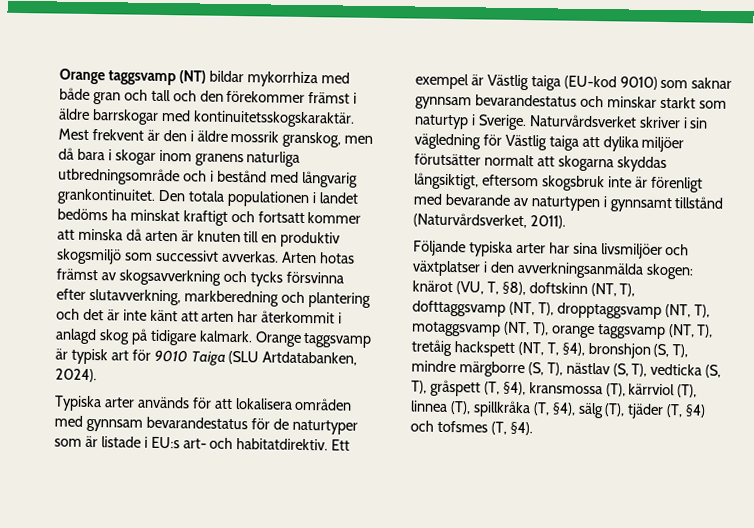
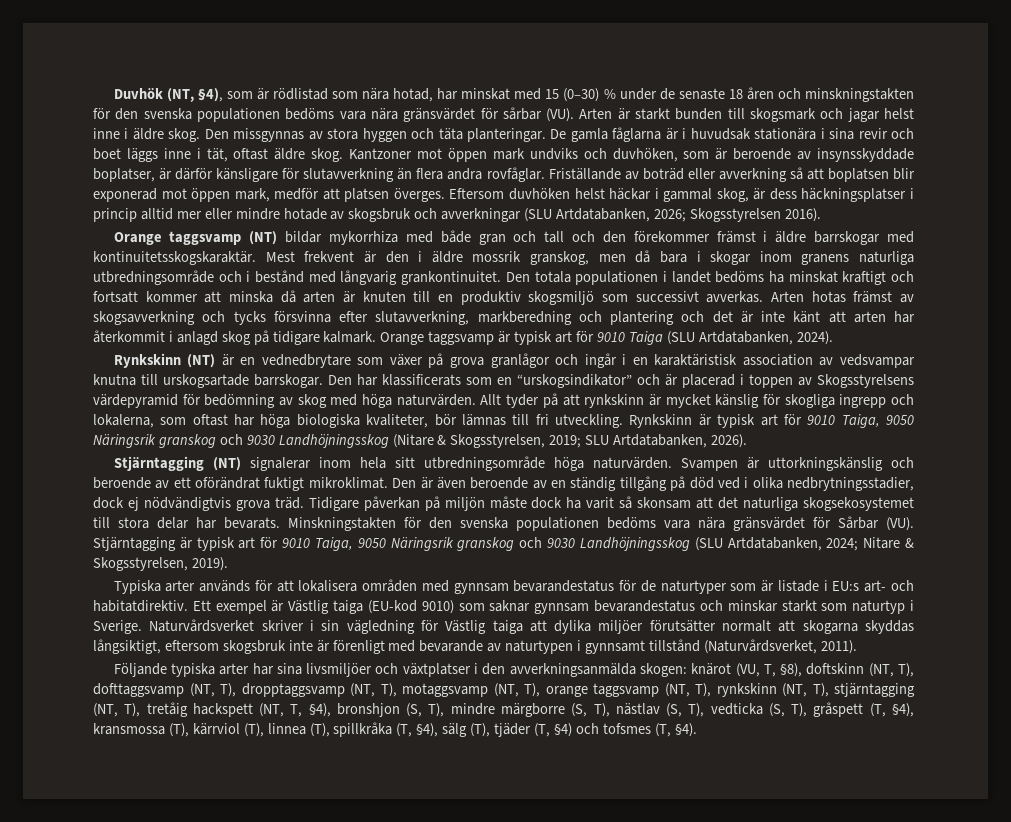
+ Duvhök (NT, §4), som är rödlistad som nära hotad, har minskat med 15 (0–30) % under de senaste 18 åren och minskningstakten för den svenska populationen bedöms vara nära gränsvärdet för sårbar (VU). Arten är starkt bunden till skogsmark och jagar helst inne i äldre skog. Den missgynnas av stora hyggen och täta planteringar. De gamla fåglarna är i huvudsak stationära i sina revir och boet läggs inne i tät, oftast äldre skog. Kantzoner mot öppen mark undviks och duvhöken, som är beroende av insynsskyddade boplatser, är därför känsligare för slutavverkning än flera andra rovfåglar. Friställande av boträd eller avverkning så att boplatsen blir exponerad mot öppen mark, medför att platsen överges. Eftersom duvhöken helst häckar i gammal skog, är dess häckningsplatser i princip alltid mer eller mindre hotade av skogsbruk och avverkningar (SLU Artdatabanken, 2026; Skogsstyrelsen 2016).
+ Rynkskinn (NT) är en vednedbrytare som växer på grova granlågor och ingår i en karaktäristisk association av vedsvampar knutna till urskogsartade barrskogar. Den har klassificerats som en “urskogsindikator” och är placerad i toppen av Skogsstyrelsens värdepyramid för bedömning av skog med höga naturvärden. Allt tyder på att rynkskinn är mycket känslig för skogliga ingrepp och lokalerna, som oftast har höga biologiska kvaliteter, bör lämnas till fri utveckling. Rynkskinn är typisk art för 9010 Taiga, 9050 Näringsrik granskog och 9030 Landhöjningsskog (Nitare & Skogsstyrelsen, 2019; SLU Artdatabanken, 2026).
+ Stjärntagging (NT) signalerar inom hela sitt utbredningsområde höga naturvärden. Svampen är uttorkningskänslig och beroende av ett oförändrat fuktigt mikroklimat. Den är även beroende av en ständig tillgång på död ved i olika nedbrytningsstadier, dock ej nödvändigtvis grova träd. Tidigare påverkan på miljön måste dock ha varit så skonsam att det naturliga skogsekosystemet till stora delar har bevarats. Minskningstakten för den svenska populationen bedöms vara nära gränsvärdet för Sårbar (VU). Stjärntagging är typisk art för 9010 Taiga, 9050 Näringsrik granskog och 9030 Landhöjningsskog (SLU Artdatabanken, 2024; Nitare & Skogsstyrelsen, 2019).
- knärot (VU, T, §8), doftskinn (NT, T), dofttaggsvamp (NT, T), dropptaggsvamp (NT, T), motaggsvamp (NT, T), orange taggsvamp (NT, T), tretåig hackspett (NT, T, §4), bronshjon (S, T), mindre märgborre (S, T), nästlav (S, T), vedticka (S, T), gråspett (T, §4), kransmossa (T), kärrviol (T), linnea (T), spillkråka (T, §4), sälg (T), tjäder (T, §4) och tofsmes (T, §4).
+ knärot (VU, T, §8), doftskinn (NT, T), dofttaggsvamp (NT, T), dropptaggsvamp (NT, T), motaggsvamp (NT, T), orange taggsvamp (NT, T), rynkskinn (NT, T), stjärntagging (NT, T), tretåig hackspett (NT, T, §4), bronshjon (S, T), mindre märgborre (S, T), nästlav (S, T), vedticka (S, T), gråspett (T, §4), kransmossa (T), kärrviol (T), linnea (T), spillkråka (T, §4), sälg (T), tjäder (T, §4) och tofsmes (T, §4).

